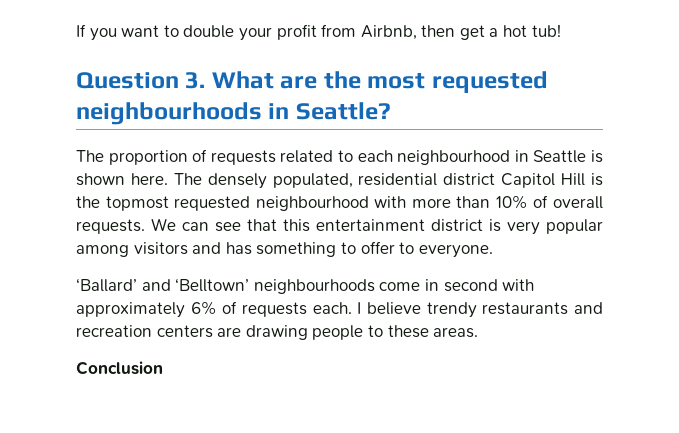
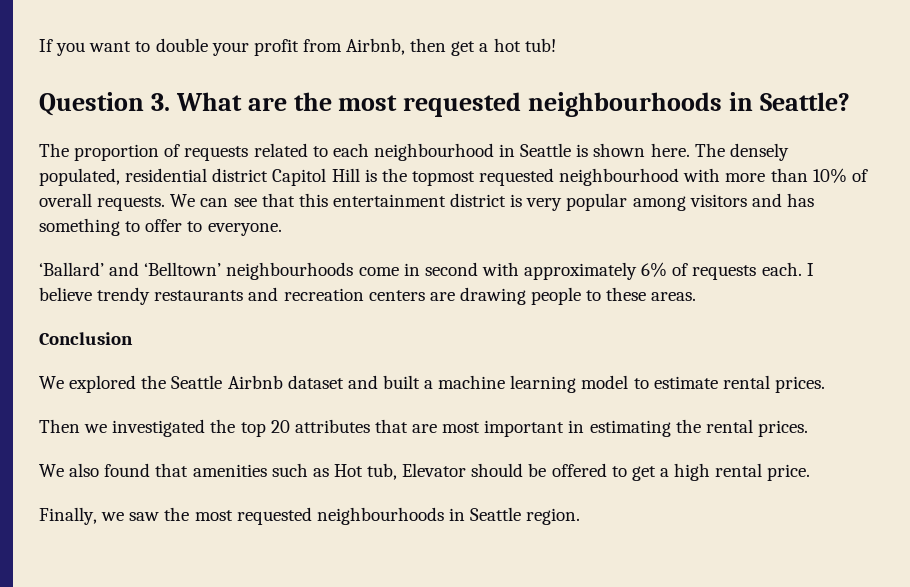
+ We explored the Seattle Airbnb dataset and built a machine learning model to estimate rental prices.
+ Then we investigated the top 20 attributes that are most important in estimating the rental prices.
+ We also found that amenities such as Hot tub, Elevator should be offered to get a high rental price.
+ Finally, we saw the most requested neighbourhoods in Seattle region.

